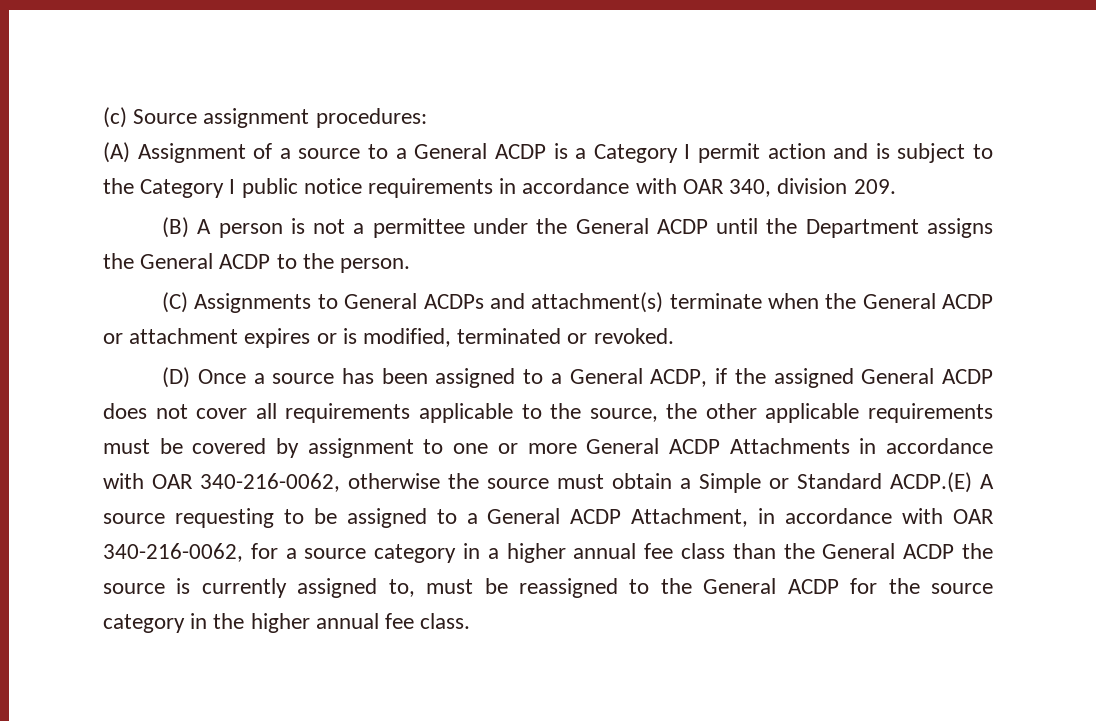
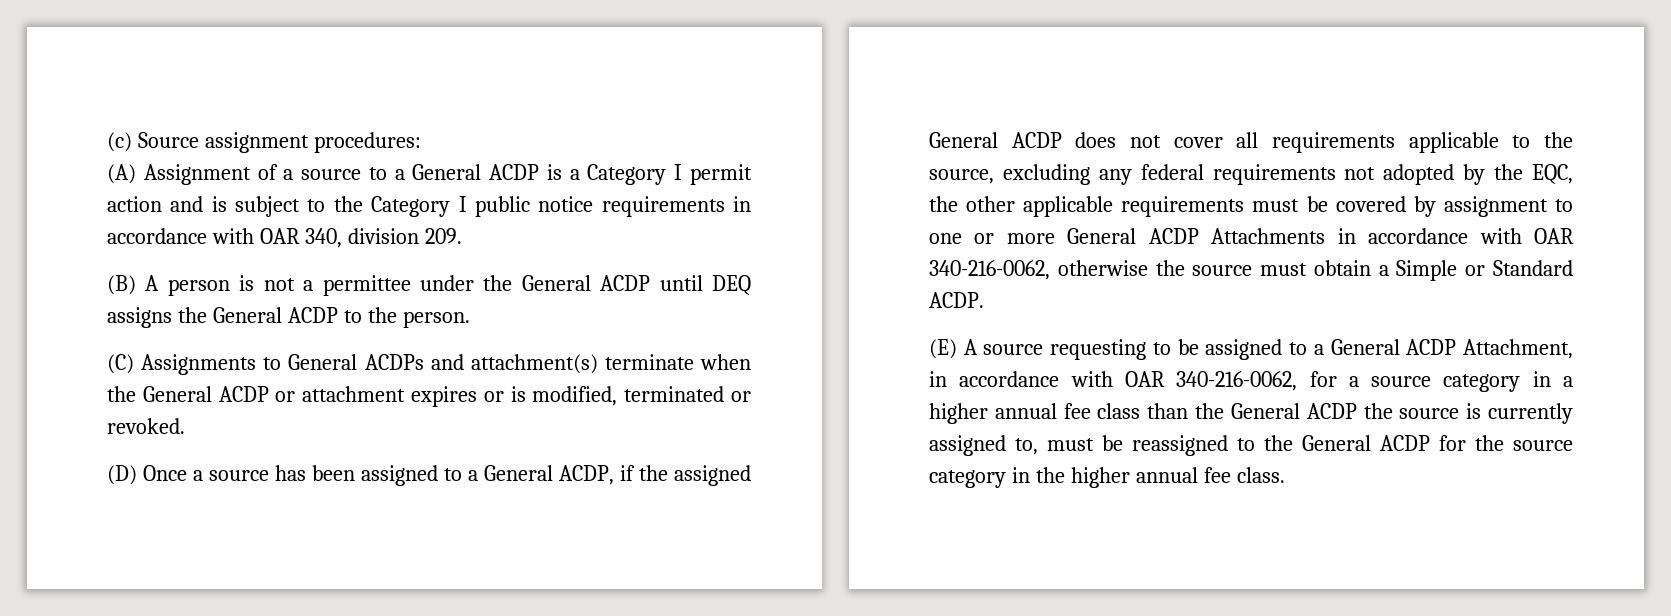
- (B) A person is not a permittee under the General ACDP until the Department assigns the General ACDP to the person.
+ (B) A person is not a permittee under the General ACDP until DEQ assigns the General ACDP to the person.
- (D) Once a source has been assigned to a General ACDP, if the assigned General ACDP does not cover all requirements applicable to the source, the other applicable requirements must be covered by assignment to one or more General ACDP Attachments in accordance with OAR 340-216-0062, otherwise the source must obtain a Simple or Standard ACDP.(E) A source requesting to be assigned to a General ACDP Attachment, in accordance with OAR 340-216-0062, for a source category in a higher annual fee class than the General ACDP the source is currently assigned to, must be reassigned to the General ACDP for the source category in the higher annual fee class.
+ (D) Once a source has been assigned to a General ACDP, if the assigned General ACDP does not cover all requirements applicable to the source, excluding any federal requirements not adopted by the EQC, the other applicable requirements must be covered by assignment to one or more General ACDP Attachments in accordance with OAR 340-216-0062, otherwise the source must obtain a Simple or Standard ACDP.
+ (E) A source requesting to be assigned to a General ACDP Attachment, in accordance with OAR 340-216-0062, for a source category in a higher annual fee class than the General ACDP the source is currently assigned to, must be reassigned to the General ACDP for the source category in the higher annual fee class.

